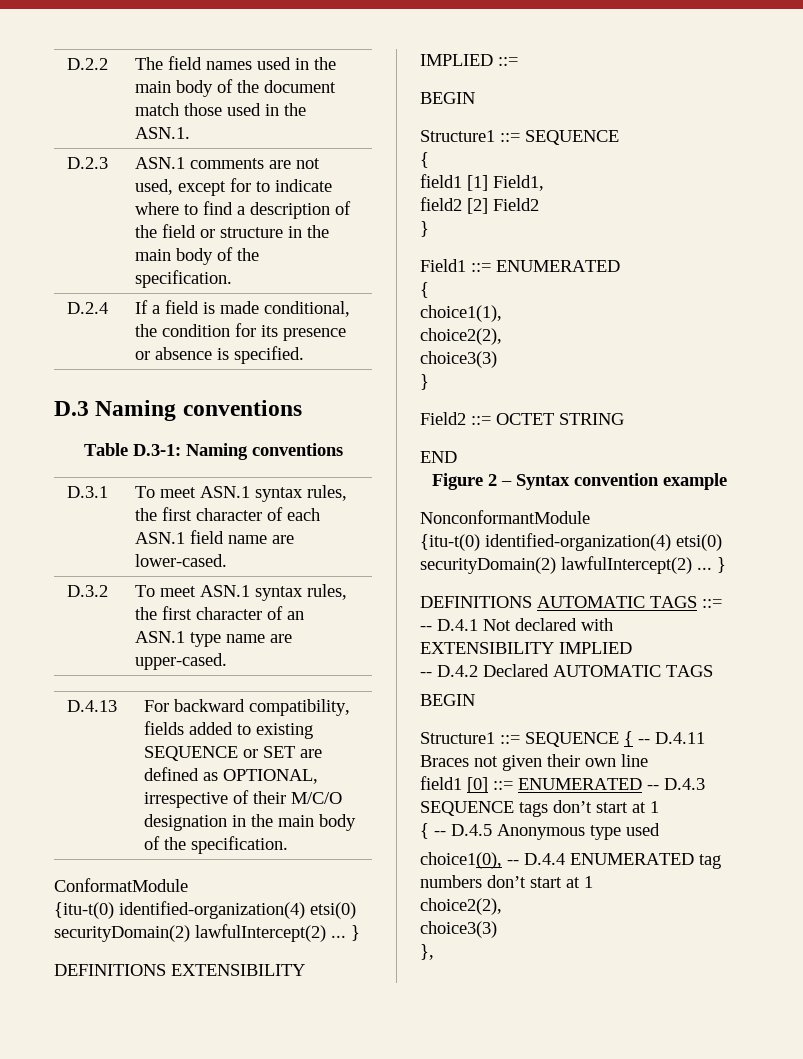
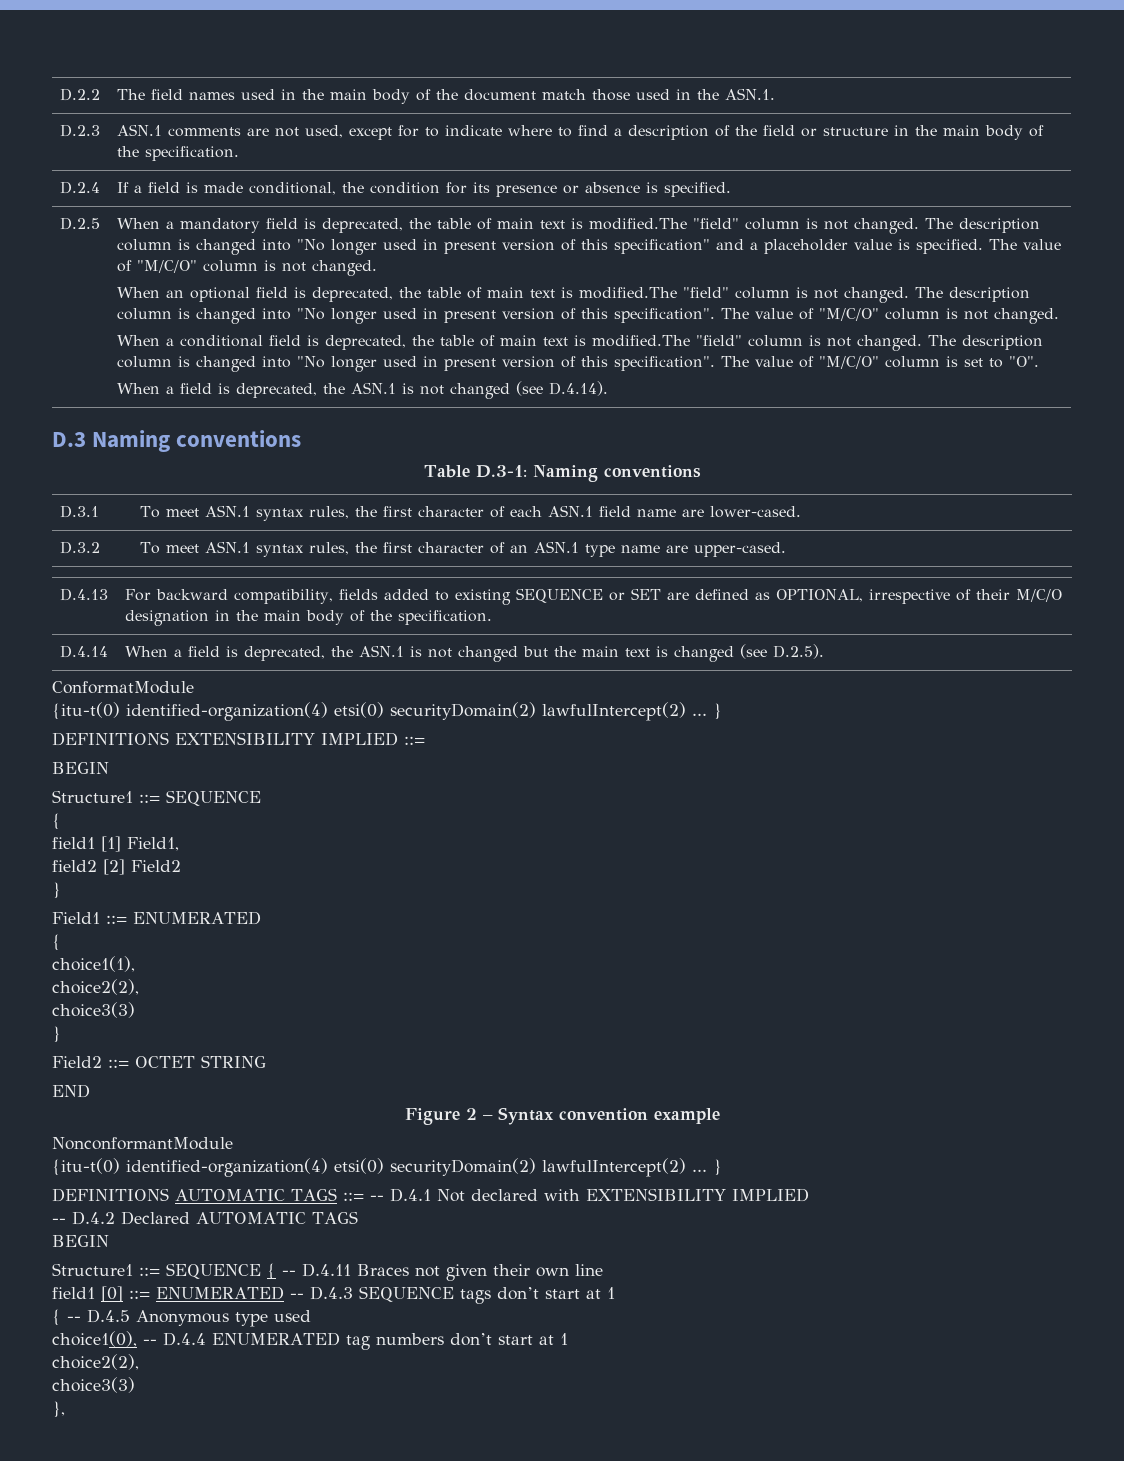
+ D.2.5 | When a mandatory field is deprecated, the table of main text is modified.The "field" column is not changed. The description column is changed into "No longer used in present version of this specification" and a placeholder value is specified. The value of "M/C/O" column is not changed.
+ When an optional field is deprecated, the table of main text is modified.The "field" column is not changed. The description column is changed into "No longer used in present version of this specification". The value of "M/C/O" column is not changed.
+ When a conditional field is deprecated, the table of main text is modified.The "field" column is not changed. The description column is changed into "No longer used in present version of this specification". The value of "M/C/O" column is set to "O".
+ When a field is deprecated, the ASN.1 is not changed (see D.4.14).
+ D.4.14 | When a field is deprecated, the ASN.1 is not changed but the main text is changed (see D.2.5).

